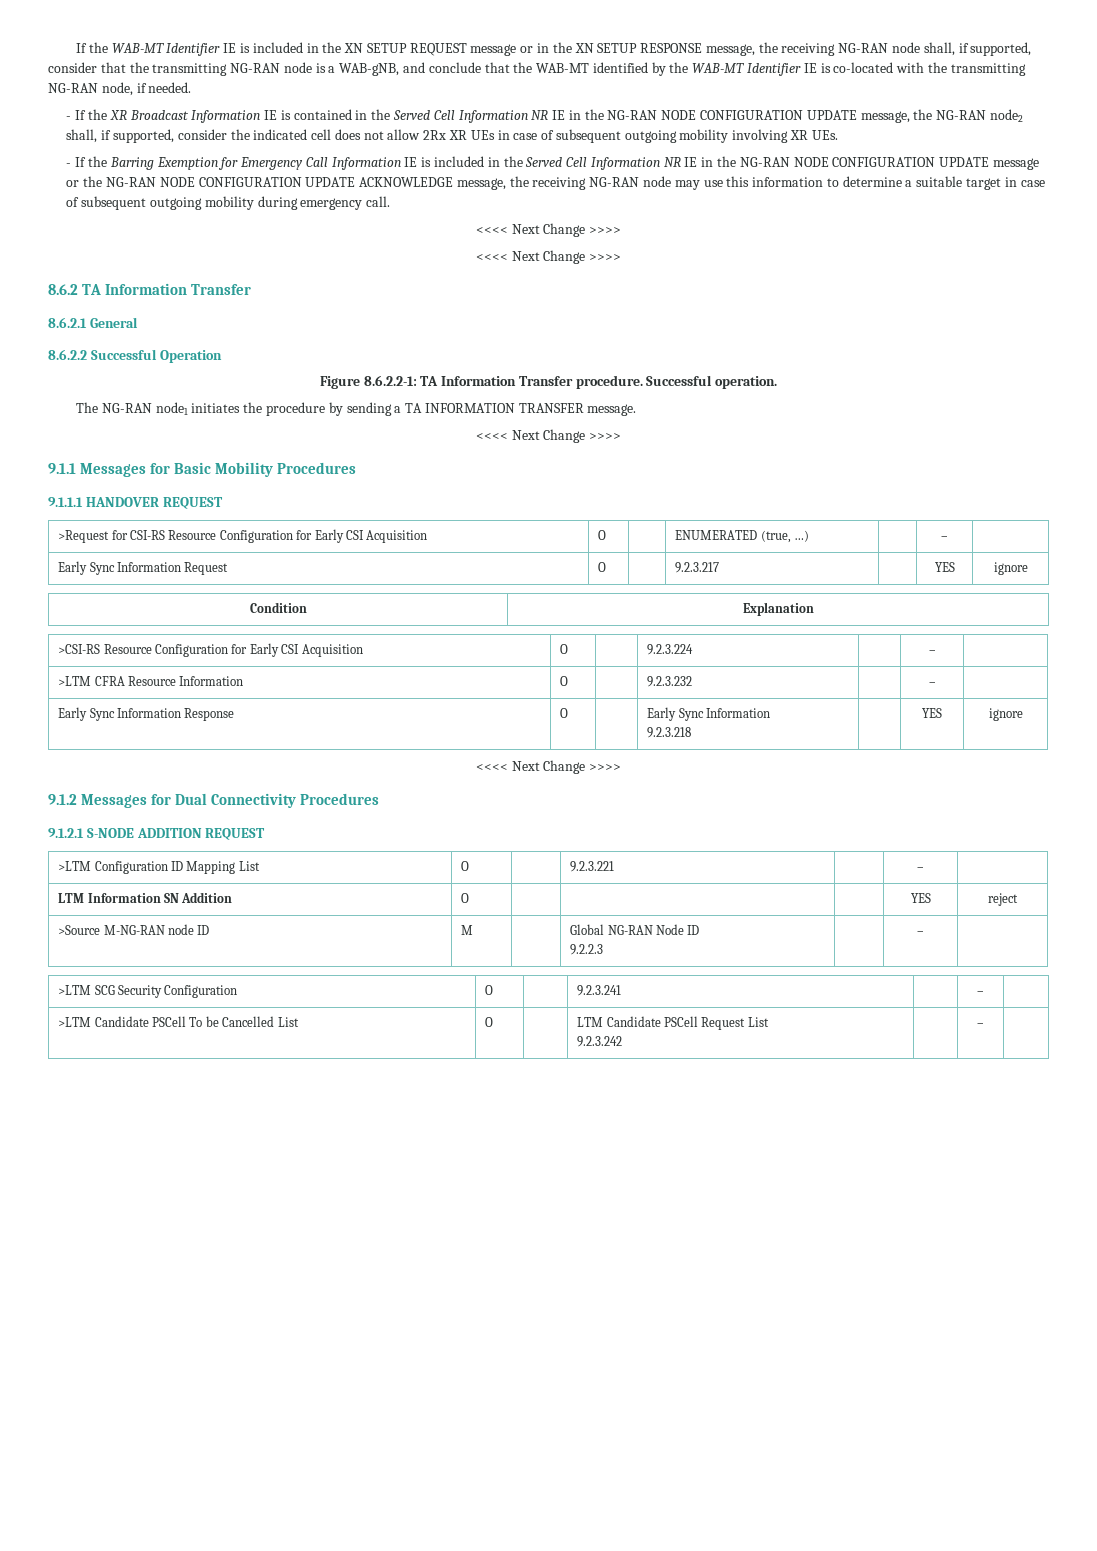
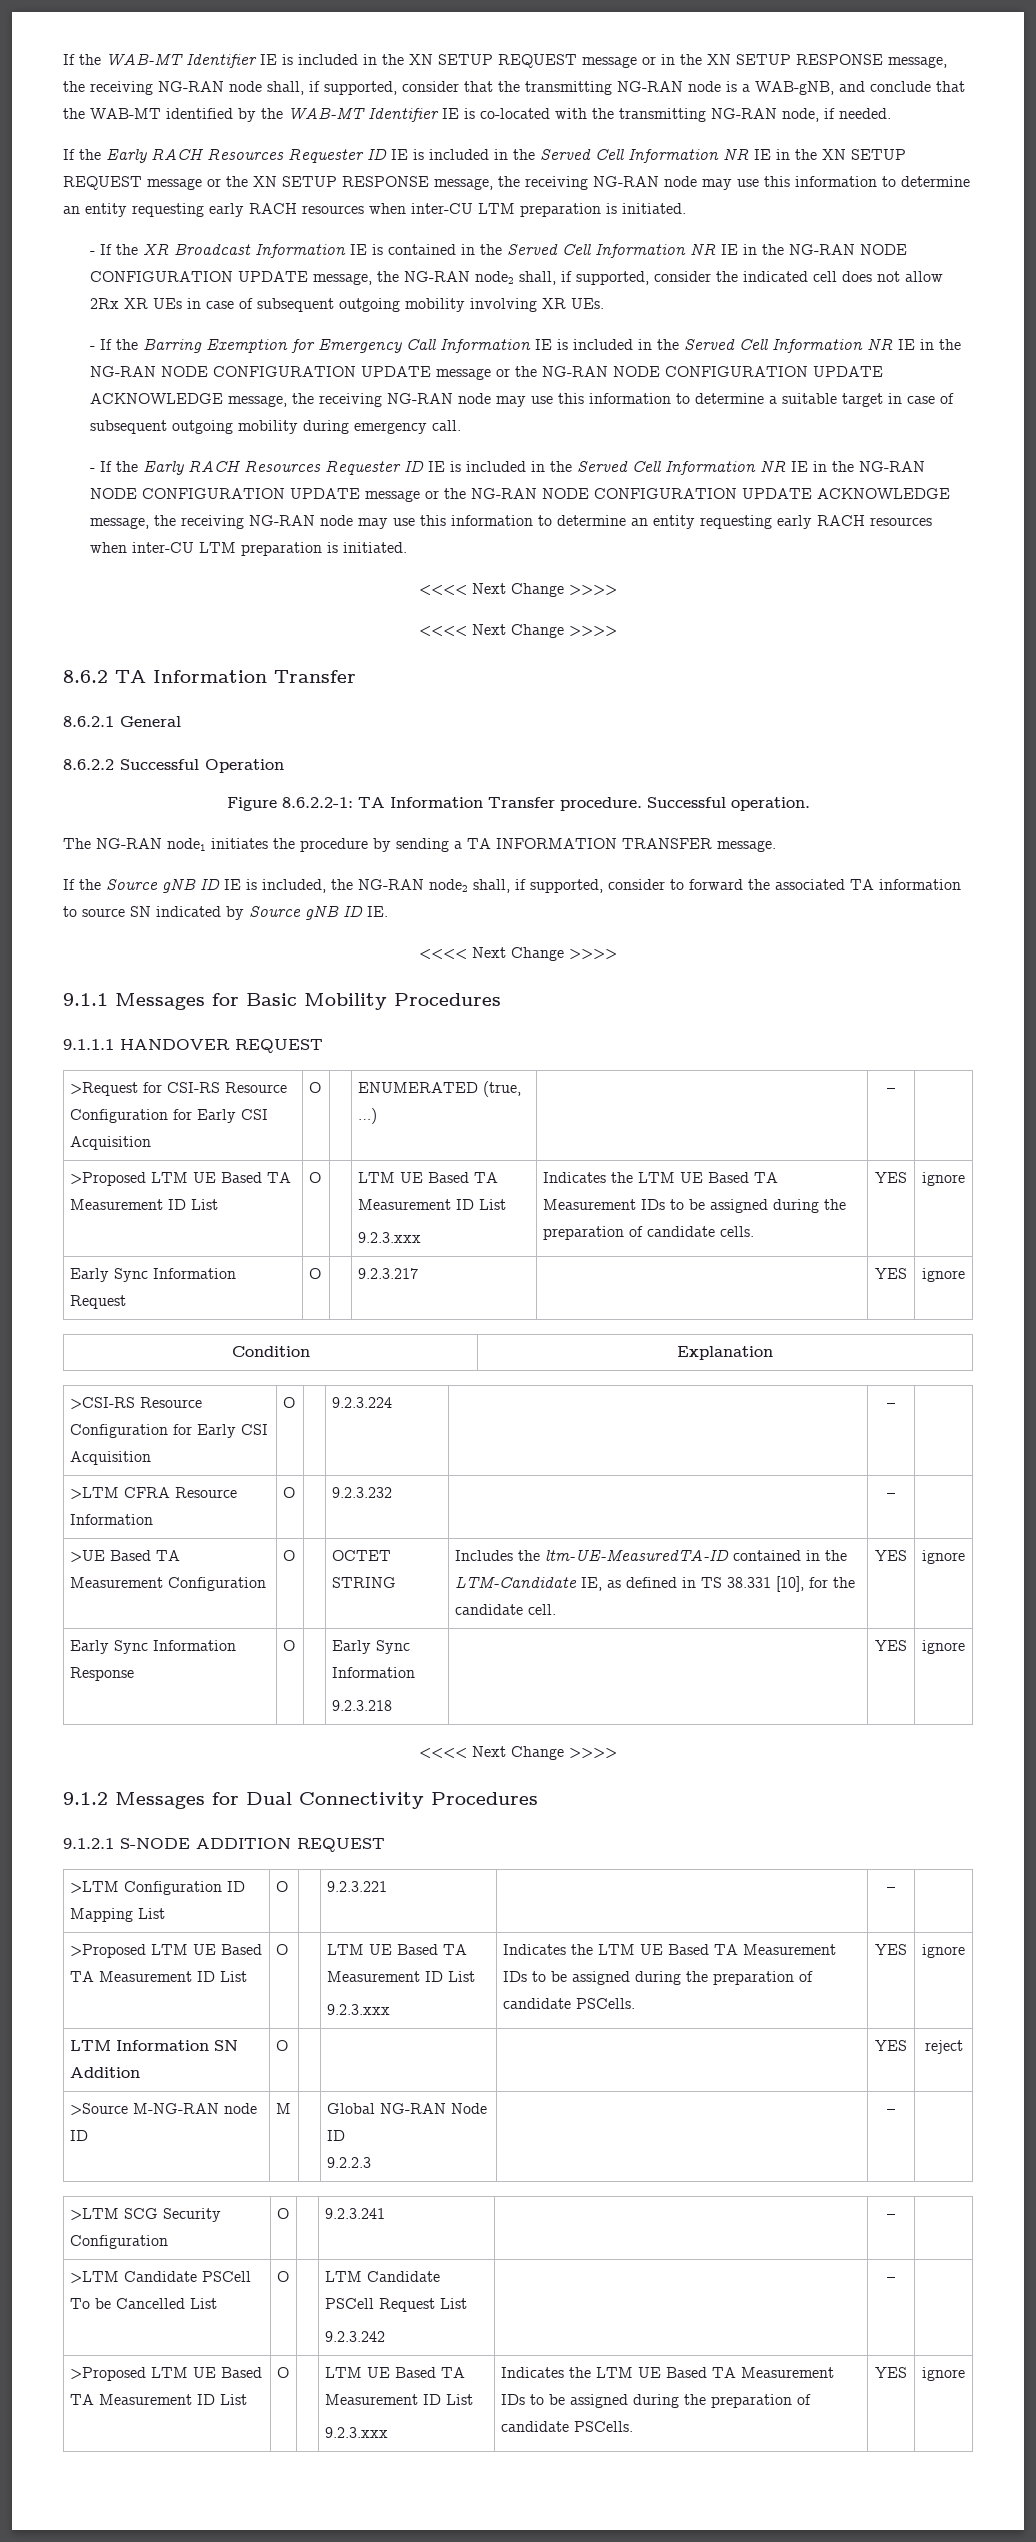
+ If the Early RACH Resources Requester ID IE is included in the Served Cell Information NR IE in the XN SETUP REQUEST message or the XN SETUP RESPONSE message, the receiving NG-RAN node may use this information to determine an entity requesting early RACH resources when inter-CU LTM preparation is initiated.
+ - If the Early RACH Resources Requester ID IE is included in the Served Cell Information NR IE in the NG-RAN NODE CONFIGURATION UPDATE message or the NG-RAN NODE CONFIGURATION UPDATE ACKNOWLEDGE message, the receiving NG-RAN node may use this information to determine an entity requesting early RACH resources when inter-CU LTM preparation is initiated.
+ If the Source gNB ID IE is included, the NG-RAN node2 shall, if supported, consider to forward the associated TA information to source SN indicated by Source gNB ID IE.
  >Request for CSI-RS Resource Configuration for Early CSI Acquisition | O | | ENUMERATED (true, …) | | – |
+ >Proposed LTM UE Based TA Measurement ID List | O | | LTM UE Based TA Measurement ID List
+ 9.2.3.xxx | Indicates the LTM UE Based TA Measurement IDs to be assigned during the preparation of candidate cells. | YES | ignore
+ >UE Based TA Measurement Configuration | O | | OCTET STRING | Includes the ltm-UE-MeasuredTA-ID contained in the LTM-Candidate IE, as defined in TS 38.331 [10], for the candidate cell. | YES | ignore
  >LTM Configuration ID Mapping List | O | | 9.2.3.221 | | – |
+ >Proposed LTM UE Based TA Measurement ID List | O | | LTM UE Based TA Measurement ID List
+ 9.2.3.xxx | Indicates the LTM UE Based TA Measurement IDs to be assigned during the preparation of candidate PSCells. | YES | ignore
  >LTM Candidate PSCell To be Cancelled List | O | | LTM Candidate PSCell Request List
  9.2.3.242 | | – |
+ >Proposed LTM UE Based TA Measurement ID List | O | | LTM UE Based TA Measurement ID List
+ 9.2.3.xxx | Indicates the LTM UE Based TA Measurement IDs to be assigned during the preparation of candidate PSCells. | YES | ignore

